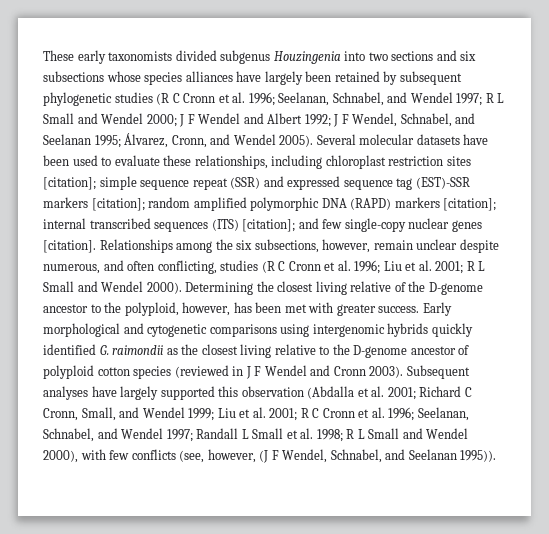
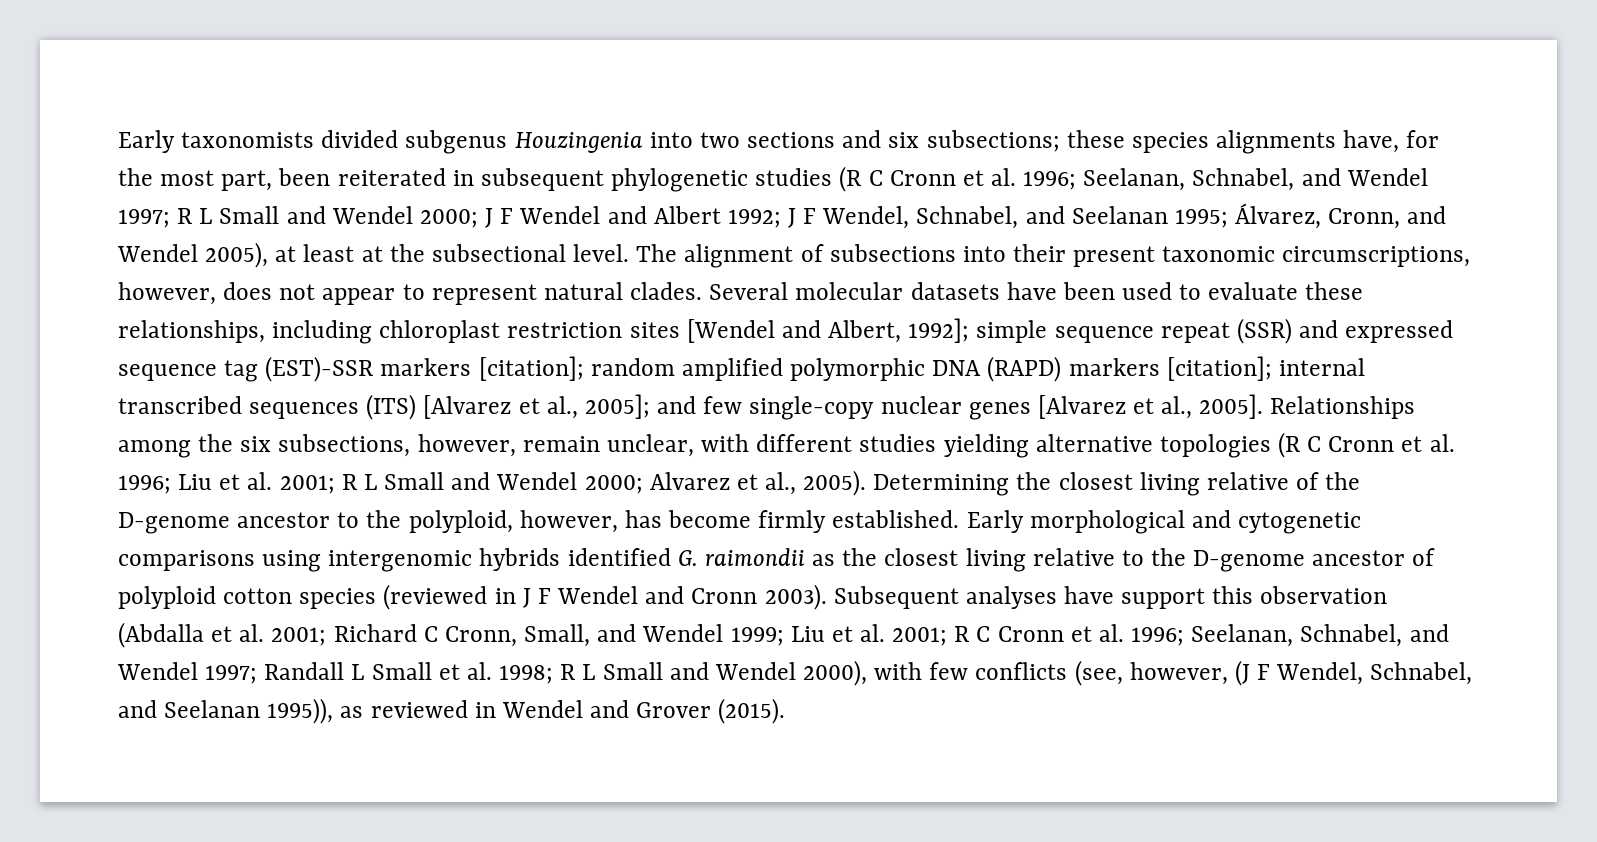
- These early taxonomists divided subgenus Houzingenia into two sections and six subsections whose species alliances have largely been retained by subsequent phylogenetic studies (R C Cronn et al. 1996; Seelanan, Schnabel, and Wendel 1997; R L Small and Wendel 2000; J F Wendel and Albert 1992; J F Wendel, Schnabel, and Seelanan 1995; Álvarez, Cronn, and Wendel 2005).
+ Early taxonomists divided subgenus Houzingenia into two sections and six subsections; these species alignments have, for the most part, been reiterated in subsequent phylogenetic studies (R C Cronn et al. 1996; Seelanan, Schnabel, and Wendel 1997; R L Small and Wendel 2000; J F Wendel and Albert 1992; J F Wendel, Schnabel, and Seelanan 1995; Álvarez, Cronn, and Wendel 2005), at least at the subsectional level. The alignment of subsections into their present taxonomic circumscriptions, however, does not appear to represent natural clades.
- Several molecular datasets have been used to evaluate these relationships, including chloroplast restriction sites [citation]; simple sequence repeat (SSR) and expressed sequence tag (EST)-SSR markers [citation]; random amplified polymorphic DNA (RAPD) markers [citation]; internal transcribed sequences (ITS) [citation]; and few single-copy nuclear genes [citation].
+ Several molecular datasets have been used to evaluate these relationships, including chloroplast restriction sites [Wendel and Albert, 1992]; simple sequence repeat (SSR) and expressed sequence tag (EST)-SSR markers [citation]; random amplified polymorphic DNA (RAPD) markers [citation]; internal transcribed sequences (ITS) [Alvarez et al., 2005]; and few single-copy nuclear genes [Alvarez et al., 2005].
- Relationships among the six subsections, however, remain unclear despite numerous, and often conflicting, studies (R C Cronn et al. 1996; Liu et al. 2001; R L Small and Wendel 2000).
+ Relationships among the six subsections, however, remain unclear, with different studies yielding alternative topologies (R C Cronn et al. 1996; Liu et al. 2001; R L Small and Wendel 2000; Alvarez et al., 2005).
- Determining the closest living relative of the D-genome ancestor to the polyploid, however, has been met with greater success.
+ Determining the closest living relative of the D-genome ancestor to the polyploid, however, has become firmly established.
- Early morphological and cytogenetic comparisons using intergenomic hybrids quickly identified G. raimondii as the closest living relative to the D-genome ancestor of polyploid cotton species (reviewed in J F Wendel and Cronn 2003).
+ Early morphological and cytogenetic comparisons using intergenomic hybrids identified G. raimondii as the closest living relative to the D-genome ancestor of polyploid cotton species (reviewed in J F Wendel and Cronn 2003).
- Subsequent analyses have largely supported this observation (Abdalla et al. 2001; Richard C Cronn, Small, and Wendel 1999; Liu et al. 2001; R C Cronn et al. 1996; Seelanan, Schnabel, and Wendel 1997; Randall L Small et al. 1998; R L Small and Wendel 2000), with few conflicts (see, however, (J F Wendel, Schnabel, and Seelanan 1995)).
+ Subsequent analyses have support this observation (Abdalla et al. 2001; Richard C Cronn, Small, and Wendel 1999; Liu et al. 2001; R C Cronn et al. 1996; Seelanan, Schnabel, and Wendel 1997; Randall L Small et al. 1998; R L Small and Wendel 2000), with few conflicts (see, however, (J F Wendel, Schnabel, and Seelanan 1995)), as reviewed in Wendel and Grover (2015).

